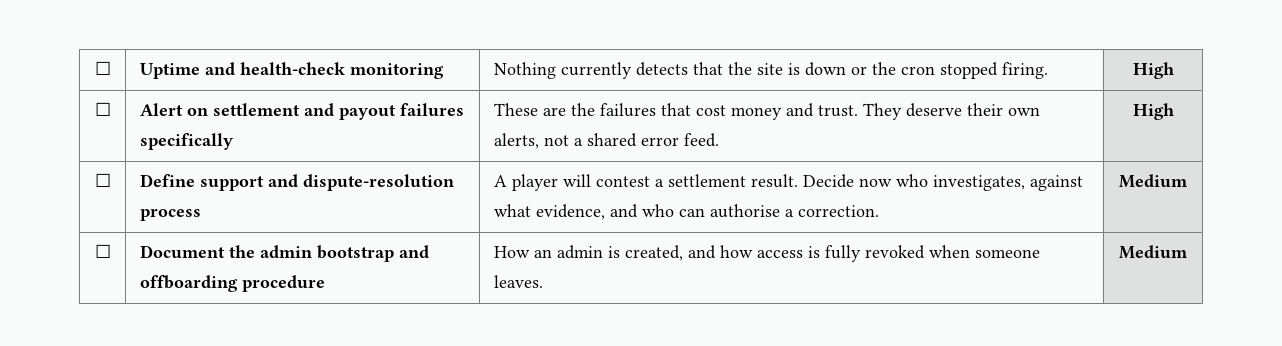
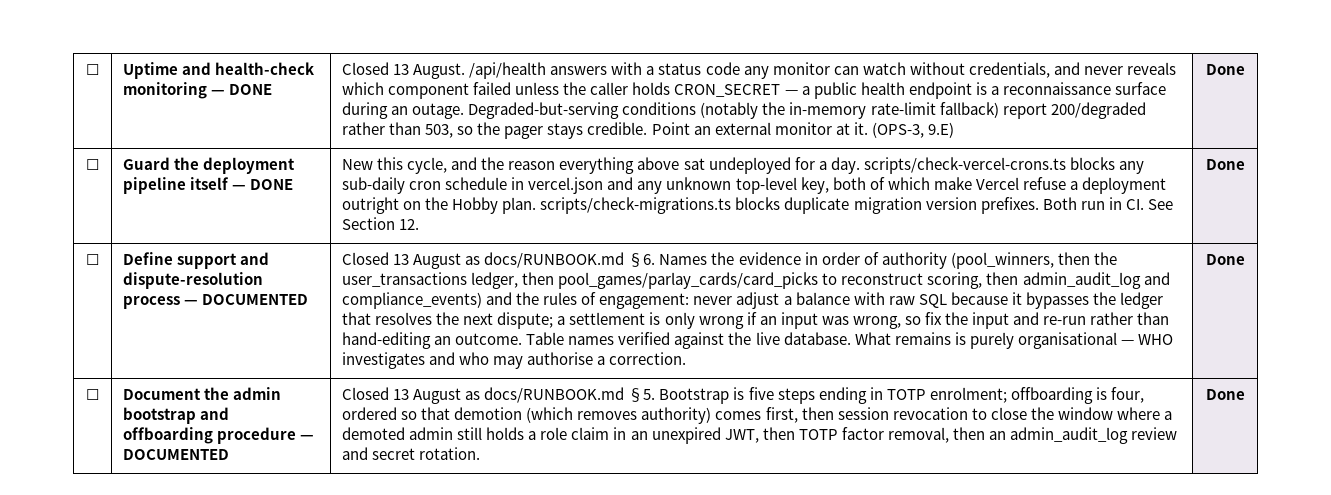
- Uptime and health-check monitoring | Nothing currently detects that the site is down or the cron stopped firing. | High
- ☐ | Alert on settlement and payout failures specifically | These are the failures that cost money and trust. They deserve their own alerts, not a shared error feed. | High
+ Uptime and health-check monitoring — DONE | Closed 13 August. /api/health answers with a status code any monitor can watch without credentials, and never reveals which component failed unless the caller holds CRON_SECRET — a public health endpoint is a reconnaissance surface during an outage. Degraded-but-serving conditions (notably the in-memory rate-limit fallback) report 200/degraded rather than 503, so the pager stays credible. Point an external monitor at it. (OPS-3, 9.E) | Done
+ ☐ | Guard the deployment pipeline itself — DONE | New this cycle, and the reason everything above sat undeployed for a day. scripts/check-vercel-crons.ts blocks any sub-daily cron schedule in vercel.json and any unknown top-level key, both of which make Vercel refuse a deployment outright on the Hobby plan. scripts/check-migrations.ts blocks duplicate migration version prefixes. Both run in CI. See Section 12. | Done
- Define support and dispute-resolution process | A player will contest a settlement result. Decide now who investigates, against what evidence, and who can authorise a correction. | Medium
+ Define support and dispute-resolution process — DOCUMENTED | Closed 13 August as docs/RUNBOOK.md §6. Names the evidence in order of authority (pool_winners, then the user_transactions ledger, then pool_games/parlay_cards/card_picks to reconstruct scoring, then admin_audit_log and compliance_events) and the rules of engagement: never adjust a balance with raw SQL because it bypasses the ledger that resolves the next dispute; a settlement is only wrong if an input was wrong, so fix the input and re-run rather than hand-editing an outcome. Table names verified against the live database. What remains is purely organisational — WHO investigates and who may authorise a correction. | Done
- Document the admin bootstrap and offboarding procedure | How an admin is created, and how access is fully revoked when someone leaves. | Medium
+ Document the admin bootstrap and offboarding procedure — DOCUMENTED | Closed 13 August as docs/RUNBOOK.md §5. Bootstrap is five steps ending in TOTP enrolment; offboarding is four, ordered so that demotion (which removes authority) comes first, then session revocation to close the window where a demoted admin still holds a role claim in an unexpired JWT, then TOTP factor removal, then an admin_audit_log review and secret rotation. | Done

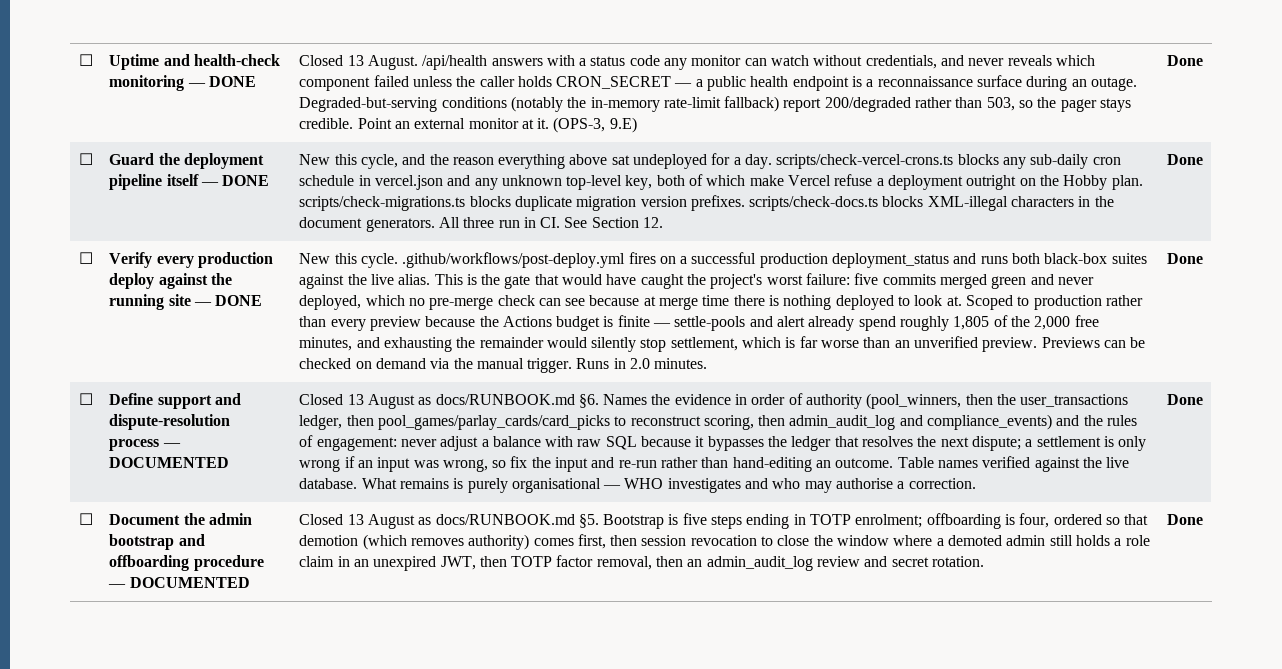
- New this cycle, and the reason everything above sat undeployed for a day. scripts/check-vercel-crons.ts blocks any sub-daily cron schedule in vercel.json and any unknown top-level key, both of which make Vercel refuse a deployment outright on the Hobby plan. scripts/check-migrations.ts blocks duplicate migration version prefixes. Both run in CI. See Section 12.
+ New this cycle, and the reason everything above sat undeployed for a day. scripts/check-vercel-crons.ts blocks any sub-daily cron schedule in vercel.json and any unknown top-level key, both of which make Vercel refuse a deployment outright on the Hobby plan. scripts/check-migrations.ts blocks duplicate migration version prefixes. scripts/check-docs.ts blocks XML-illegal characters in the document generators. All three run in CI. See Section 12.
+ ☐ | Verify every production deploy against the running site — DONE | New this cycle. .github/workflows/post-deploy.yml fires on a successful production deployment_status and runs both black-box suites against the live alias. This is the gate that would have caught the project's worst failure: five commits merged green and never deployed, which no pre-merge check can see because at merge time there is nothing deployed to look at. Scoped to production rather than every preview because the Actions budget is finite — settle-pools and alert already spend roughly 1,805 of the 2,000 free minutes, and exhausting the remainder would silently stop settlement, which is far worse than an unverified preview. Previews can be checked on demand via the manual trigger. Runs in 2.0 minutes. | Done

